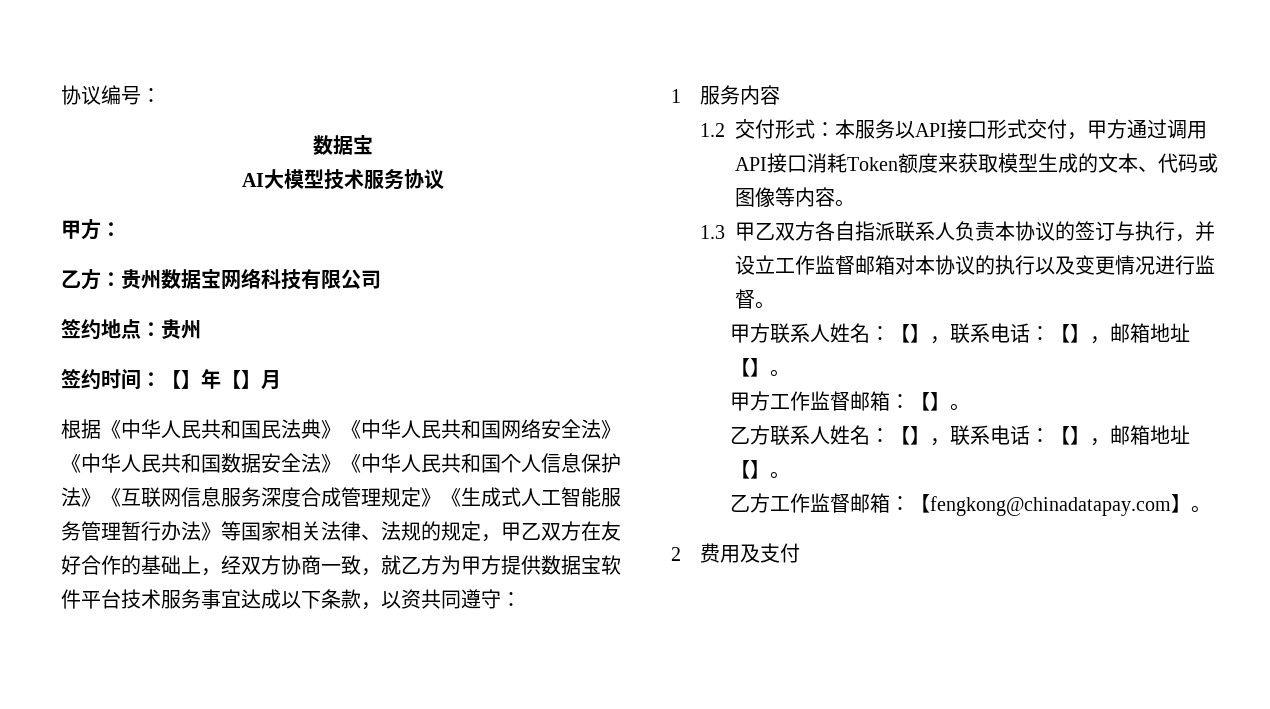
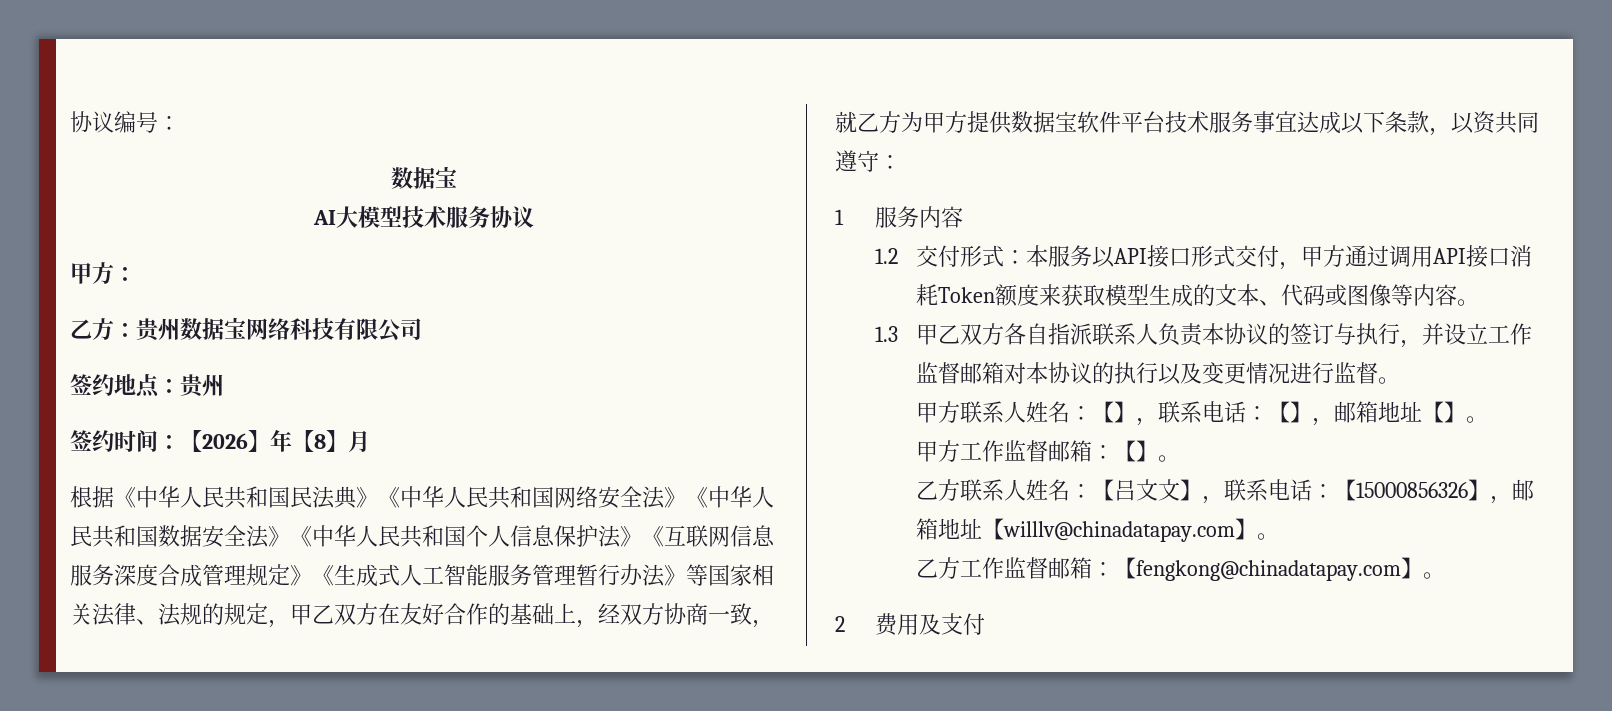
- 签约时间：【】年【】月
+ 签约时间：【2026】年【8】月
- 乙方联系人姓名：【】，联系电话：【】，邮箱地址【】。
+ 乙方联系人姓名：【吕文文】，联系电话：【15000856326】，邮箱地址【willlv@chinadatapay.com】。

